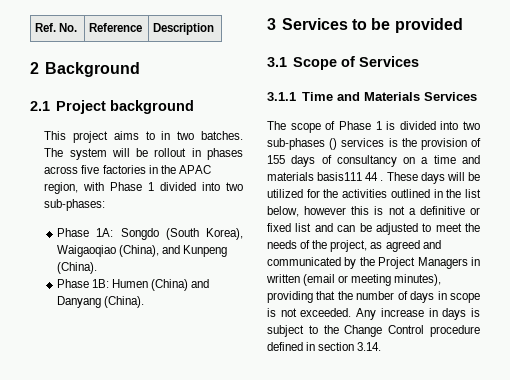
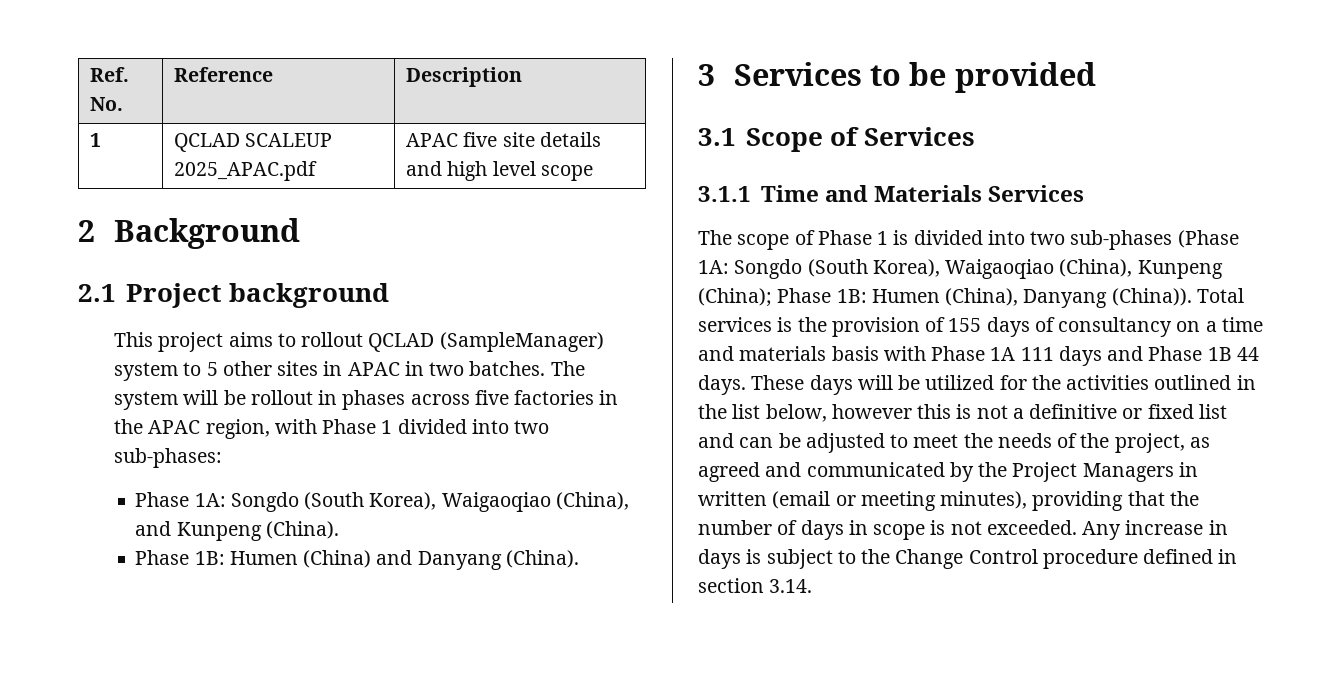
+ 1 | QCLAD SCALEUP 2025_APAC.pdf | APAC five site details and high level scope
- This project aims to in two batches.
+ This project aims to rollout QCLAD (SampleManager) system to 5 other sites in APAC in two batches.
- The scope of Phase 1 is divided into two sub-phases () services is the provision of 155 days of consultancy on a time and materials basis111 44 .
+ The scope of Phase 1 is divided into two sub-phases (Phase 1A: Songdo (South Korea), Waigaoqiao (China), Kunpeng (China); Phase 1B: Humen (China), Danyang (China)). Total services is the provision of 155 days of consultancy on a time and materials basis with Phase 1A 111 days and Phase 1B 44 days.

